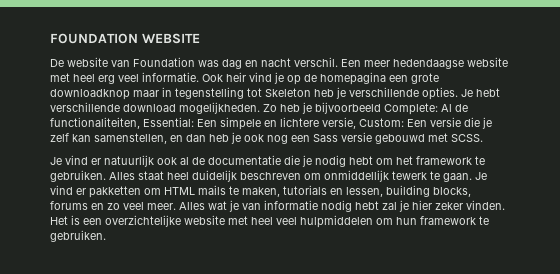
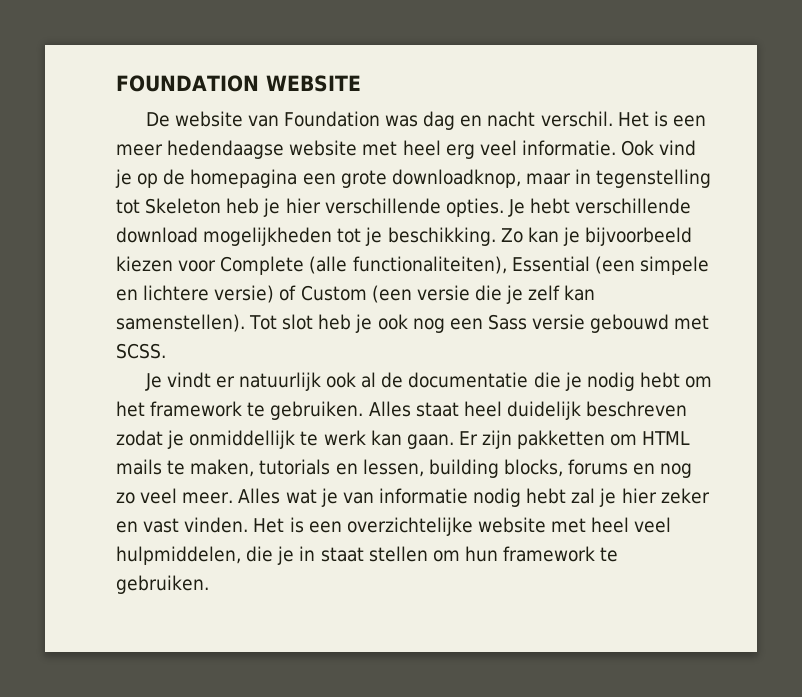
- Een meer hedendaagse website met heel erg veel informatie.
+ Het is een meer hedendaagse website met heel erg veel informatie.
- Ook heir vind je op de homepagina een grote downloadknop maar in tegenstelling tot Skeleton heb je verschillende opties.
+ Ook vind je op de homepagina een grote downloadknop, maar in tegenstelling tot Skeleton heb je hier verschillende opties.
- Je hebt verschillende download mogelijkheden. Zo heb je bijvoorbeeld Complete: Al de functionaliteiten, Essential: Een simpele en lichtere versie, Custom: Een versie die je zelf kan samenstellen, en dan heb je ook nog een Sass versie gebouwd met SCSS.
+ Je hebt verschillende download mogelijkheden tot je beschikking. Zo kan je bijvoorbeeld kiezen voor Complete (alle functionaliteiten), Essential (een simpele en lichtere versie) of Custom (een versie die je zelf kan samenstellen). Tot slot heb je ook nog een Sass versie gebouwd met SCSS.
- Je vind er natuurlijk ook al de documentatie die je nodig hebt om het framework te gebruiken.
+ Je vindt er natuurlijk ook al de documentatie die je nodig hebt om het framework te gebruiken.
- Alles staat heel duidelijk beschreven om onmiddellijk tewerk te gaan. Je vind er pakketten om HTML mails te maken, tutorials en lessen, building blocks, forums en zo veel meer.
+ Alles staat heel duidelijk beschreven zodat je onmiddellijk te werk kan gaan. Er zijn pakketten om HTML mails te maken, tutorials en lessen, building blocks, forums en nog zo veel meer.
- Alles wat je van informatie nodig hebt zal je hier zeker vinden.
+ Alles wat je van informatie nodig hebt zal je hier zeker en vast vinden.
- Het is een overzichtelijke website met heel veel hulpmiddelen om hun framework te gebruiken.
+ Het is een overzichtelijke website met heel veel hulpmiddelen, die je in staat stellen om hun framework te gebruiken.

